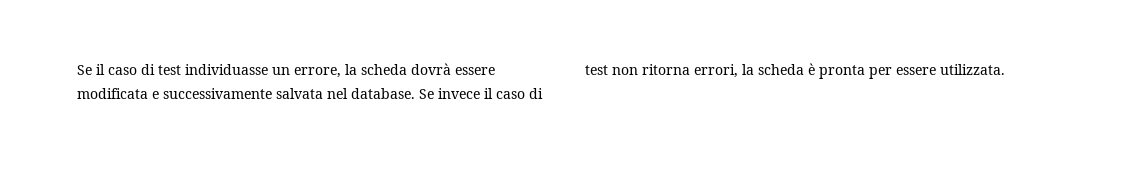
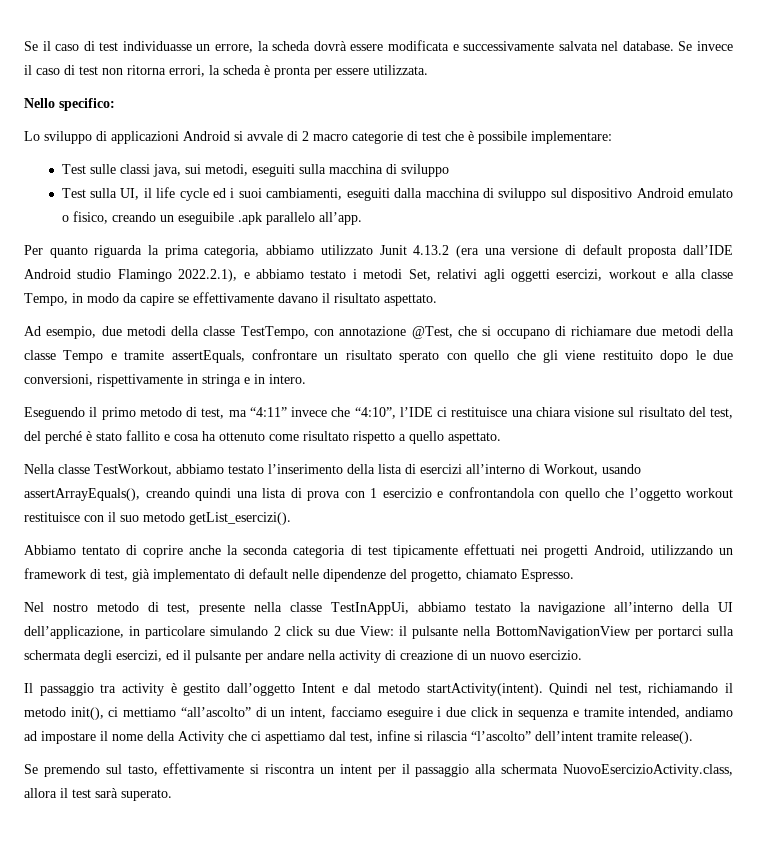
+ Nello specifico:
+ Lo sviluppo di applicazioni Android si avvale di 2 macro categorie di test che è possibile implementare:
+ Test sulle classi java, sui metodi, eseguiti sulla macchina di sviluppo
+ Test sulla UI, il life cycle ed i suoi cambiamenti, eseguiti dalla macchina di sviluppo sul dispositivo Android emulato o fisico, creando un eseguibile .apk parallelo all’app.
+ Per quanto riguarda la prima categoria, abbiamo utilizzato Junit 4.13.2 (era una versione di default proposta dall’IDE Android studio Flamingo 2022.2.1), e abbiamo testato i metodi Set, relativi agli oggetti esercizi, workout e alla classe Tempo, in modo da capire se effettivamente davano il risultato aspettato.
+ Ad esempio, due metodi della classe TestTempo, con annotazione @Test, che si occupano di richiamare due metodi della classe Tempo e tramite assertEquals, confrontare un risultato sperato con quello che gli viene restituito dopo le due conversioni, rispettivamente in stringa e in intero.
+ Eseguendo il primo metodo di test, ma “4:11” invece che “4:10”, l’IDE ci restituisce una chiara visione sul risultato del test, del perché è stato fallito e cosa ha ottenuto come risultato rispetto a quello aspettato.
+ Nella classe TestWorkout, abbiamo testato l’inserimento della lista di esercizi all’interno di Workout, usando assertArrayEquals(), creando quindi una lista di prova con 1 esercizio e confrontandola con quello che l’oggetto workout restituisce con il suo metodo getList_esercizi().
+ Abbiamo tentato di coprire anche la seconda categoria di test tipicamente effettuati nei progetti Android, utilizzando un framework di test, già implementato di default nelle dipendenze del progetto, chiamato Espresso.
+ Nel nostro metodo di test, presente nella classe TestInAppUi, abbiamo testato la navigazione all’interno della UI dell’applicazione, in particolare simulando 2 click su due View: il pulsante nella BottomNavigationView per portarci sulla schermata degli esercizi, ed il pulsante per andare nella activity di creazione di un nuovo esercizio.
+ Il passaggio tra activity è gestito dall’oggetto Intent e dal metodo startActivity(intent). Quindi nel test, richiamando il metodo init(), ci mettiamo “all’ascolto” di un intent, facciamo eseguire i due click in sequenza e tramite intended, andiamo ad impostare il nome della Activity che ci aspettiamo dal test, infine si rilascia “l’ascolto” dell’intent tramite release().
+ Se premendo sul tasto, effettivamente si riscontra un intent per il passaggio alla schermata NuovoEsercizioActivity.class, allora il test sarà superato.

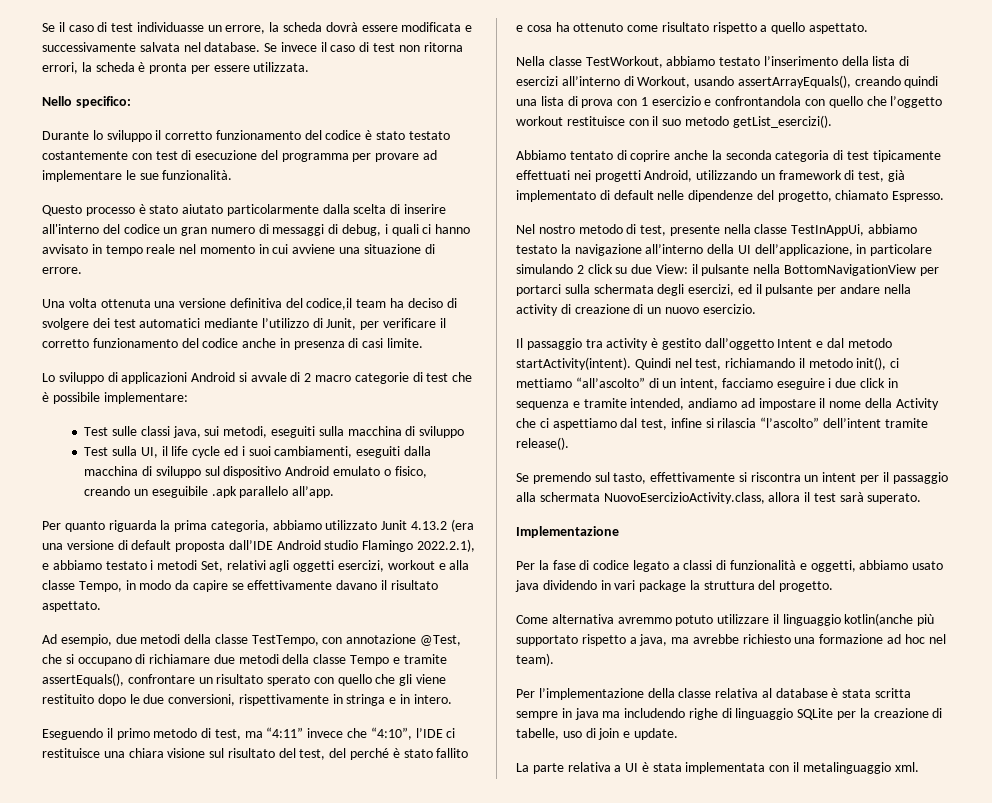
+ Durante lo sviluppo il corretto funzionamento del codice è stato testato costantemente con test di esecuzione del programma per provare ad implementare le sue funzionalità.
+ Questo processo è stato aiutato particolarmente dalla scelta di inserire all'interno del codice un gran numero di messaggi di debug, i quali ci hanno avvisato in tempo reale nel momento in cui avviene una situazione di errore.
+ Una volta ottenuta una versione definitiva del codice,il team ha deciso di svolgere dei test automatici mediante l’utilizzo di Junit, per verificare il corretto funzionamento del codice anche in presenza di casi limite.
- Ad esempio, due metodi della classe TestTempo, con annotazione @Test, che si occupano di richiamare due metodi della classe Tempo e tramite assertEquals, confrontare un risultato sperato con quello che gli viene restituito dopo le due conversioni, rispettivamente in stringa e in intero.
+ Ad esempio, due metodi della classe TestTempo, con annotazione @Test, che si occupano di richiamare due metodi della classe Tempo e tramite assertEquals(), confrontare un risultato sperato con quello che gli viene restituito dopo le due conversioni, rispettivamente in stringa e in intero.
+ Implementazione
+ Per la fase di codice legato a classi di funzionalità e oggetti, abbiamo usato java dividendo in vari package la struttura del progetto.
+ Come alternativa avremmo potuto utilizzare il linguaggio kotlin(anche più supportato rispetto a java, ma avrebbe richiesto una formazione ad hoc nel team).
+ Per l’implementazione della classe relativa al database è stata scritta sempre in java ma includendo righe di linguaggio SQLite per la creazione di tabelle, uso di join e update.
+ La parte relativa a UI è stata implementata con il metalinguaggio xml.

